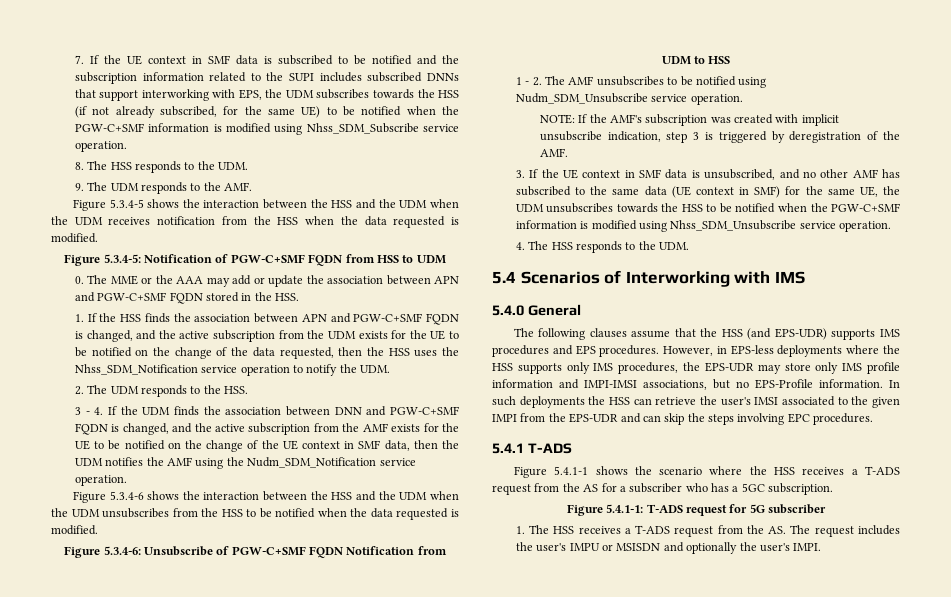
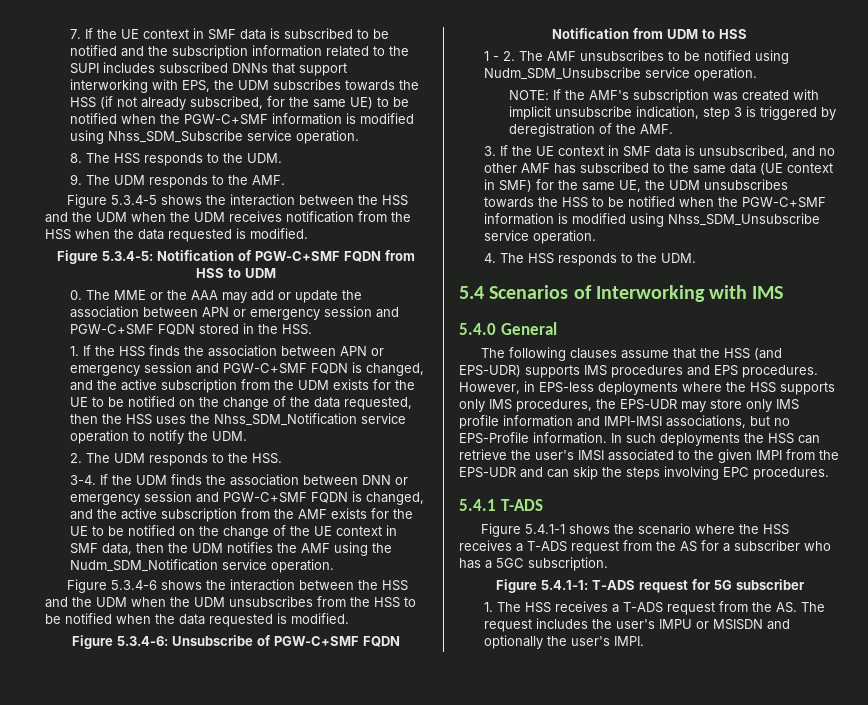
- 0. The MME or the AAA may add or update the association between APN and PGW-C+SMF FQDN stored in the HSS.
+ 0. The MME or the AAA may add or update the association between APN or emergency session and PGW-C+SMF FQDN stored in the HSS.
- 1. If the HSS finds the association between APN and PGW-C+SMF FQDN is changed, and the active subscription from the UDM exists for the UE to be notified on the change of the data requested, then the HSS uses the Nhss_SDM_Notification service operation to notify the UDM.
+ 1. If the HSS finds the association between APN or emergency session and PGW-C+SMF FQDN is changed, and the active subscription from the UDM exists for the UE to be notified on the change of the data requested, then the HSS uses the Nhss_SDM_Notification service operation to notify the UDM.
- 3 - 4. If the UDM finds the association between DNN and PGW-C+SMF FQDN is changed, and the active subscription from the AMF exists for the UE to be notified on the change of the UE context in SMF data, then the UDM notifies the AMF using the Nudm_SDM_Notification service operation.
+ 3-4. If the UDM finds the association between DNN or emergency session and PGW-C+SMF FQDN is changed, and the active subscription from the AMF exists for the UE to be notified on the change of the UE context in SMF data, then the UDM notifies the AMF using the Nudm_SDM_Notification service operation.

